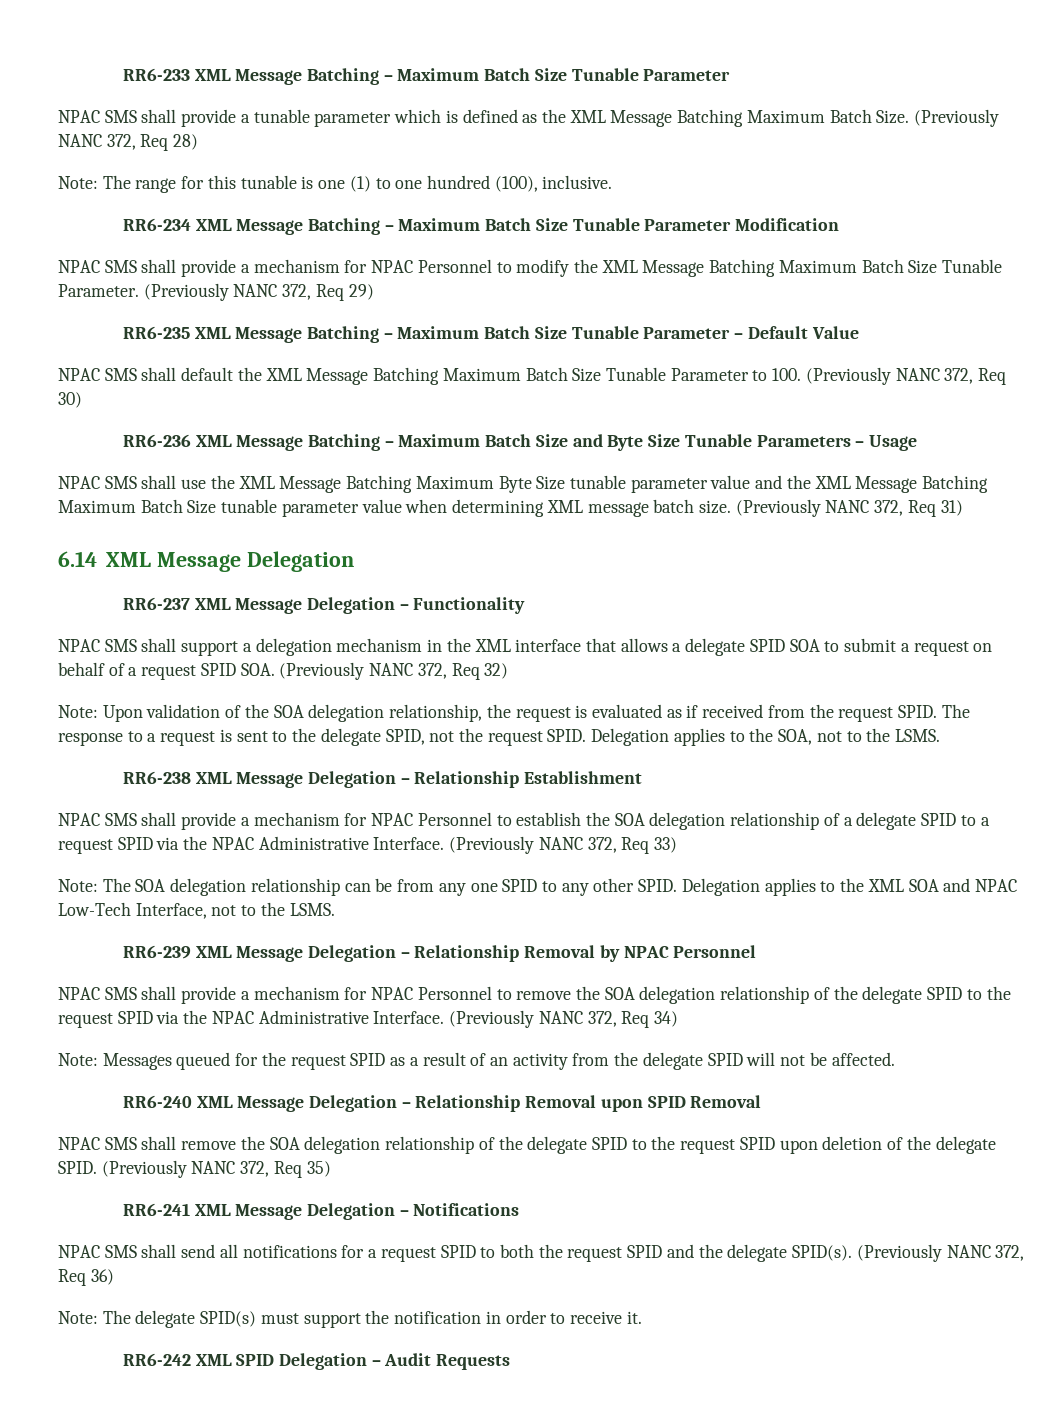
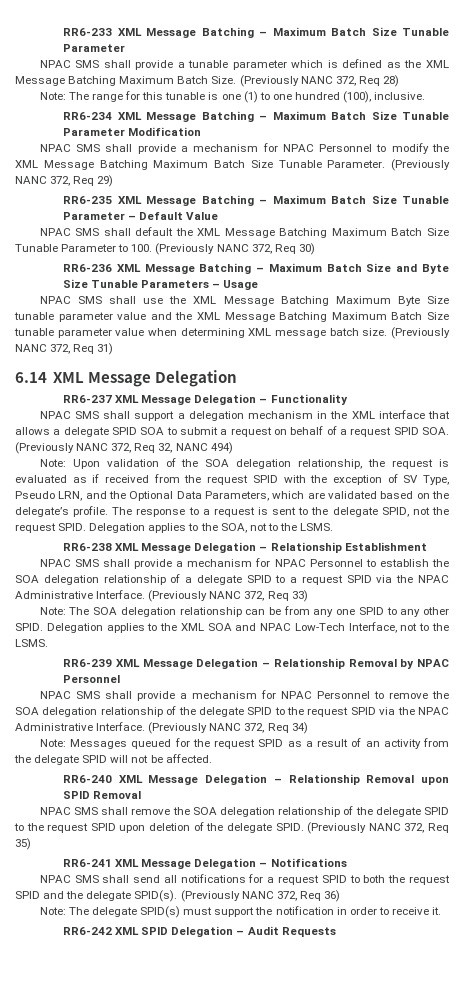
- NPAC SMS shall support a delegation mechanism in the XML interface that allows a delegate SPID SOA to submit a request on behalf of a request SPID SOA. (Previously NANC 372, Req 32)
+ NPAC SMS shall support a delegation mechanism in the XML interface that allows a delegate SPID SOA to submit a request on behalf of a request SPID SOA. (Previously NANC 372, Req 32, NANC 494)
- Note: Upon validation of the SOA delegation relationship, the request is evaluated as if received from the request SPID.
+ Note: Upon validation of the SOA delegation relationship, the request is evaluated as if received from the request SPID with the exception of SV Type, Pseudo LRN, and the Optional Data Parameters, which are validated based on the delegate’s profile.

